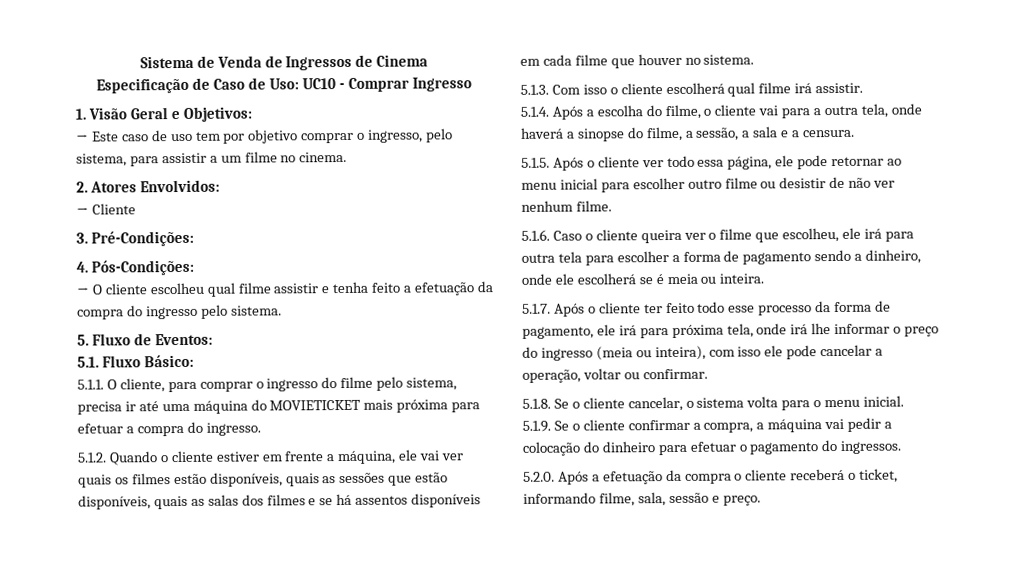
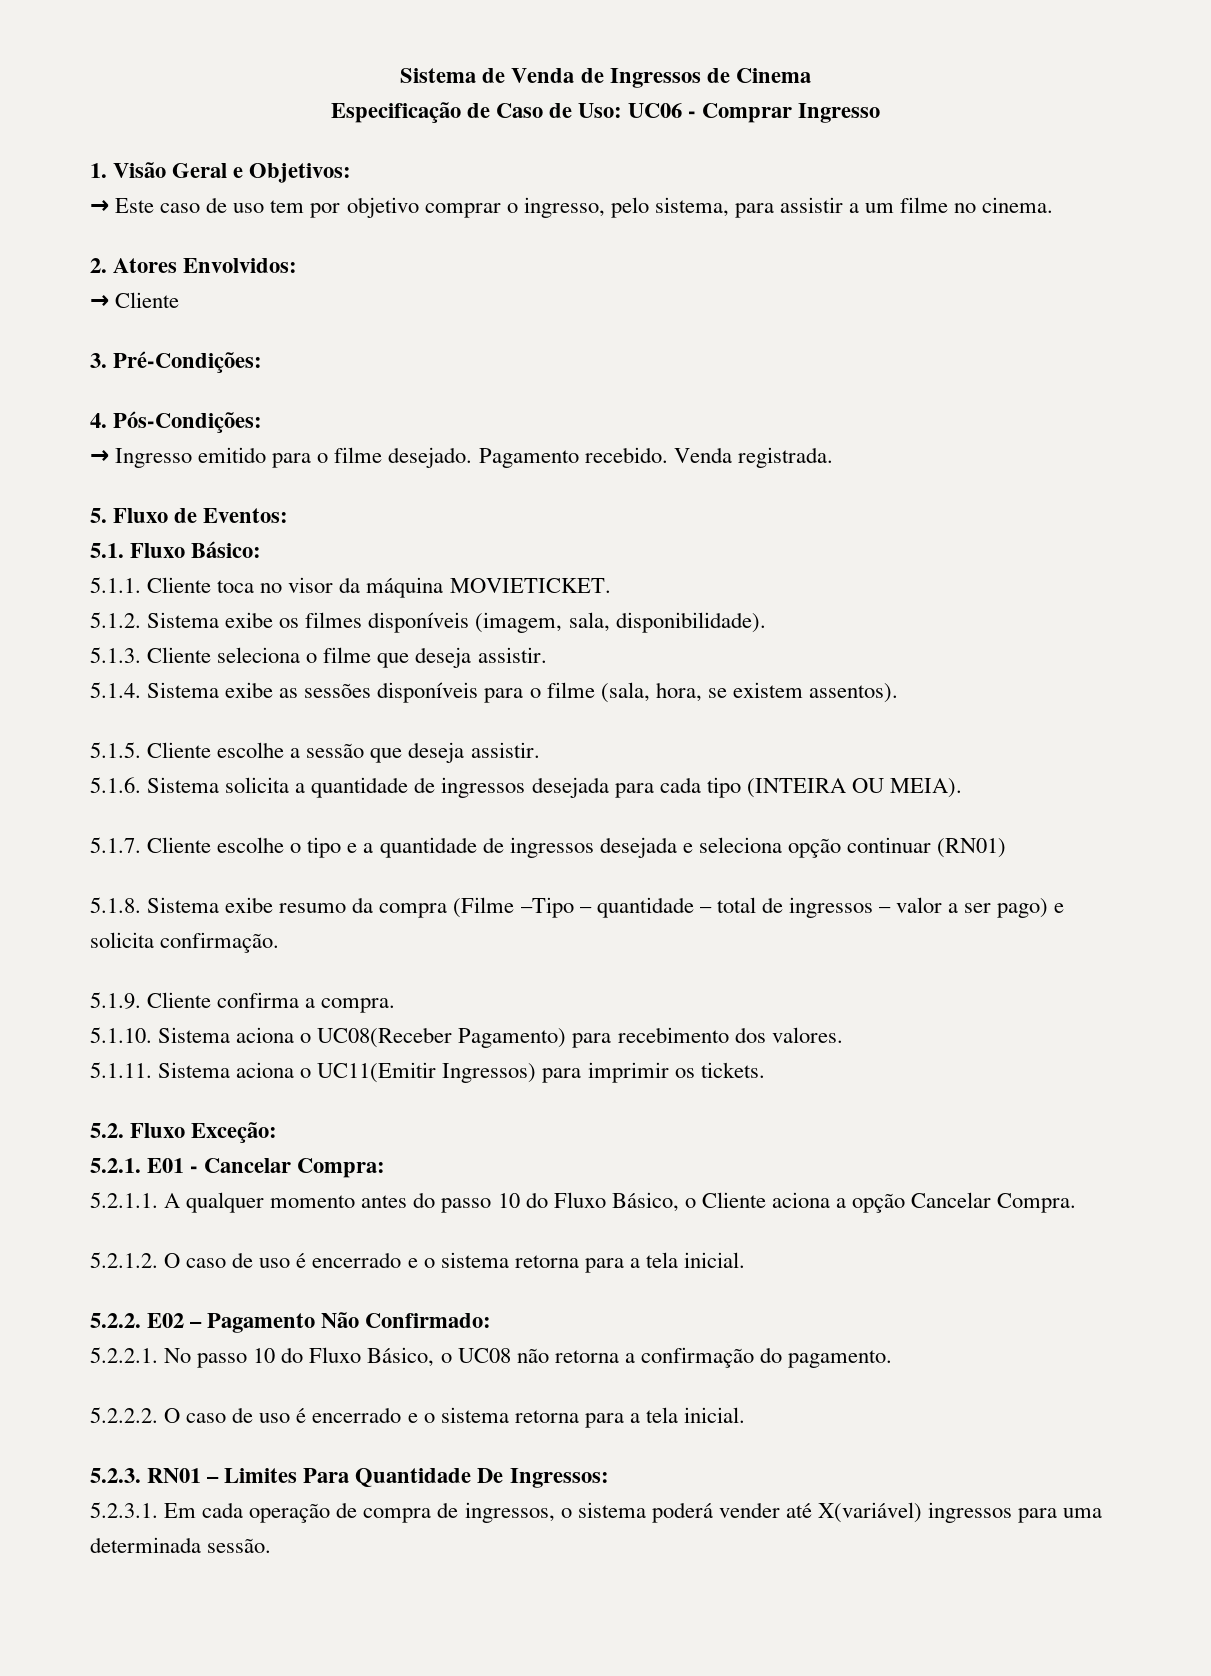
- Especificação de Caso de Uso: UC10 - Comprar Ingresso
+ Especificação de Caso de Uso: UC06 - Comprar Ingresso
- → O cliente escolheu qual filme assistir e tenha feito a efetuação da compra do ingresso pelo sistema.
+ → Ingresso emitido para o filme desejado. Pagamento recebido. Venda registrada.
- 5.1.1. O cliente, para comprar o ingresso do filme pelo sistema, precisa ir até uma máquina do MOVIETICKET mais próxima para efetuar a compra do ingresso.
- 5.1.2. Quando o cliente estiver em frente a máquina, ele vai ver quais os filmes estão disponíveis, quais as sessões que estão disponíveis, quais as salas dos filmes e se há assentos disponíveis em cada filme que houver no sistema.
- 5.1.3. Com isso o cliente escolherá qual filme irá assistir.
- 5.1.4. Após a escolha do filme, o cliente vai para a outra tela, onde haverá a sinopse do filme, a sessão, a sala e a censura.
- 5.1.5. Após o cliente ver todo essa página, ele pode retornar ao menu inicial para escolher outro filme ou desistir de não ver nenhum filme.
- 5.1.6. Caso o cliente queira ver o filme que escolheu, ele irá para outra tela para escolher a forma de pagamento sendo a dinheiro, onde ele escolherá se é meia ou inteira.
- 5.1.7. Após o cliente ter feito todo esse processo da forma de pagamento, ele irá para próxima tela, onde irá lhe informar o preço do ingresso (meia ou inteira), com isso ele pode cancelar a operação, voltar ou confirmar.
- 5.1.8. Se o cliente cancelar, o sistema volta para o menu inicial.
- 5.1.9. Se o cliente confirmar a compra, a máquina vai pedir a colocação do dinheiro para efetuar o pagamento do ingressos.
- 5.2.0. Após a efetuação da compra o cliente receberá o ticket, informando filme, sala, sessão e preço.
+ 5.1.1. Cliente toca no visor da máquina MOVIETICKET.
+ 5.1.2. Sistema exibe os filmes disponíveis (imagem, sala, disponibilidade).
+ 5.1.3. Cliente seleciona o filme que deseja assistir.
+ 5.1.4. Sistema exibe as sessões disponíveis para o filme (sala, hora, se existem assentos).
+ 5.1.5. Cliente escolhe a sessão que deseja assistir.
+ 5.1.6. Sistema solicita a quantidade de ingressos desejada para cada tipo (INTEIRA OU MEIA).
+ 5.1.7. Cliente escolhe o tipo e a quantidade de ingressos desejada e seleciona opção continuar (RN01)
+ 5.1.8. Sistema exibe resumo da compra (Filme –Tipo – quantidade – total de ingressos – valor a ser pago) e solicita confirmação.
+ 5.1.9. Cliente confirma a compra.
+ 5.1.10. Sistema aciona o UC08(Receber Pagamento) para recebimento dos valores.
+ 5.1.11. Sistema aciona o UC11(Emitir Ingressos) para imprimir os tickets.
+ 5.2. Fluxo Exceção:
+ 5.2.1. E01 - Cancelar Compra:
+ 5.2.1.1. A qualquer momento antes do passo 10 do Fluxo Básico, o Cliente aciona a opção Cancelar Compra.
+ 5.2.1.2. O caso de uso é encerrado e o sistema retorna para a tela inicial.
+ 5.2.2. E02 – Pagamento Não Confirmado:
+ 5.2.2.1. No passo 10 do Fluxo Básico, o UC08 não retorna a confirmação do pagamento.
+ 5.2.2.2. O caso de uso é encerrado e o sistema retorna para a tela inicial.
+ 5.2.3. RN01 – Limites Para Quantidade De Ingressos:
+ 5.2.3.1. Em cada operação de compra de ingressos, o sistema poderá vender até X(variável) ingressos para uma determinada sessão.

